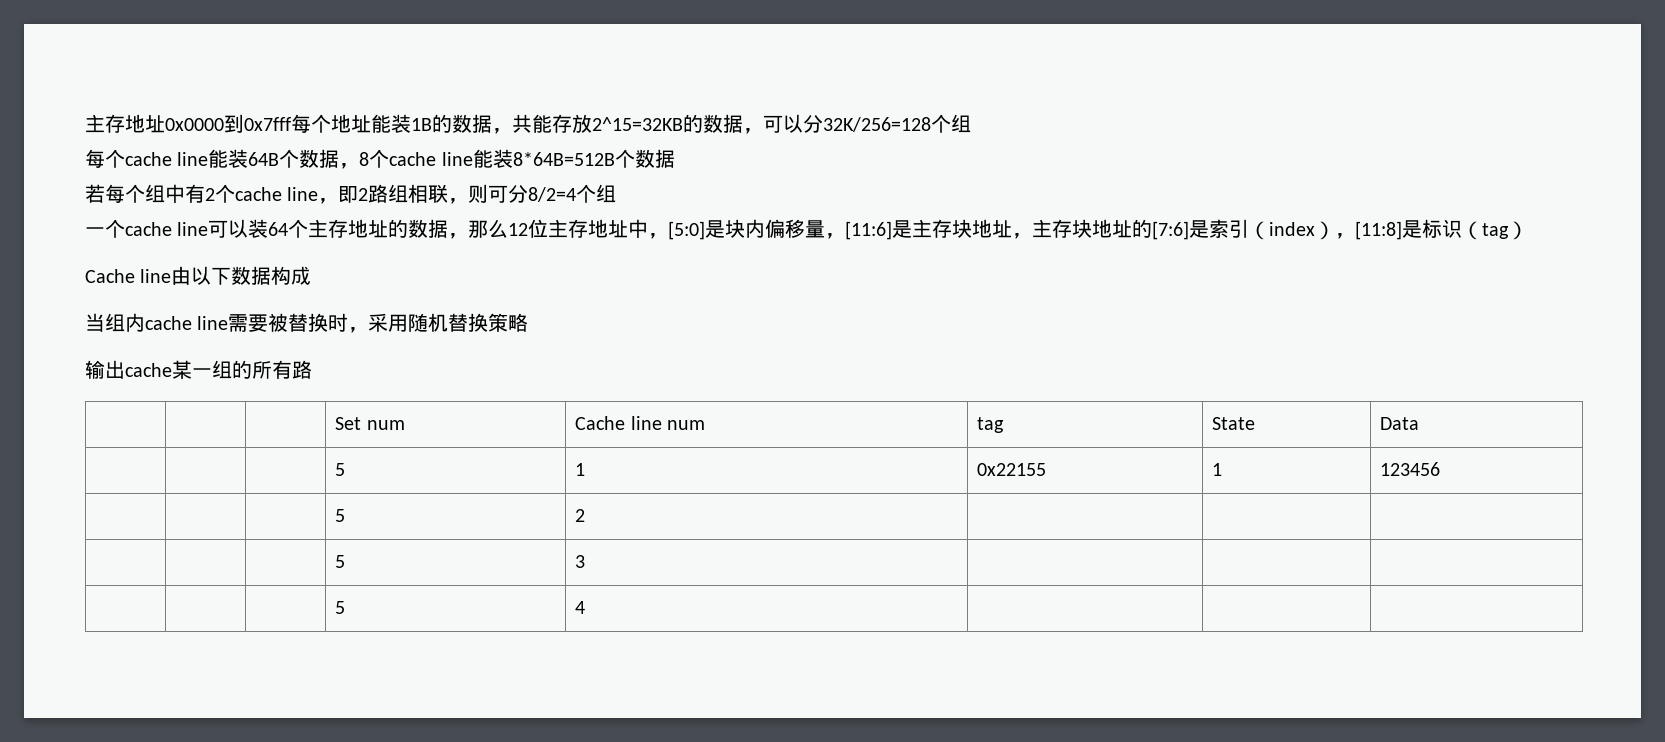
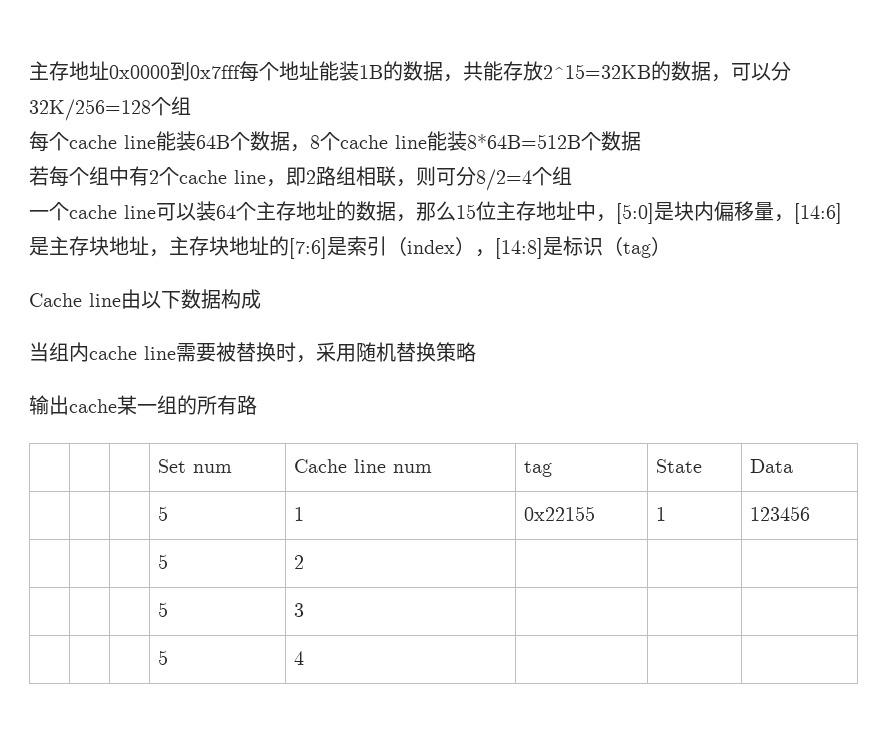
- 一个cache line可以装64个主存地址的数据，那么12位主存地址中，[5:0]是块内偏移量，[11:6]是主存块地址，主存块地址的[7:6]是索引（index），[11:8]是标识（tag）
+ 一个cache line可以装64个主存地址的数据，那么15位主存地址中，[5:0]是块内偏移量，[14:6]是主存块地址，主存块地址的[7:6]是索引（index），[14:8]是标识（tag）

